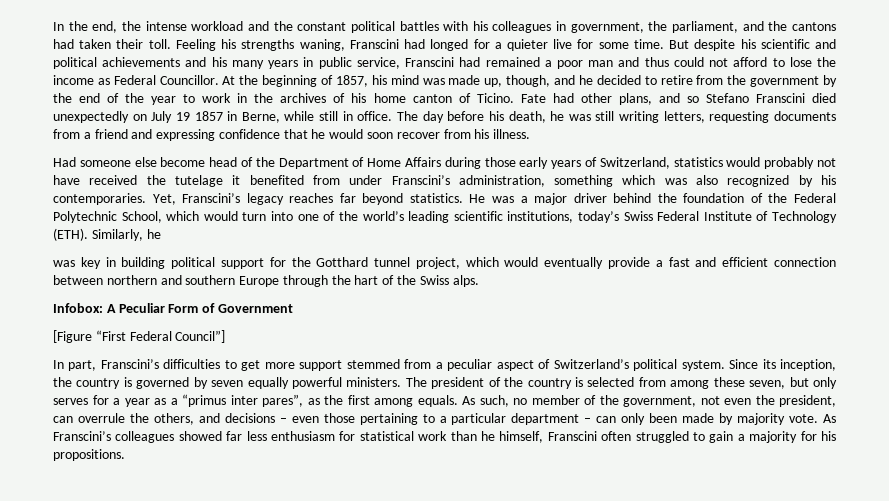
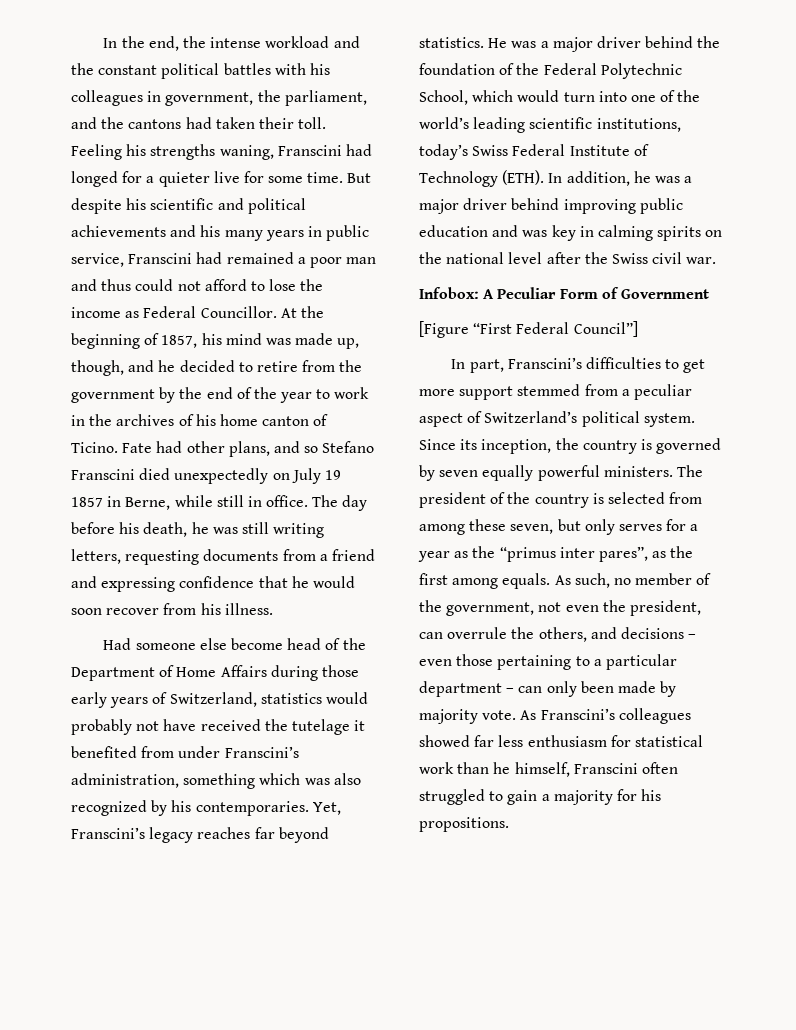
- Similarly, he
- was key in building political support for the Gotthard tunnel project, which would eventually provide a fast and efficient connection between northern and southern Europe through the hart of the Swiss alps.
+ In addition, he was a major driver behind improving public education and was key in calming spirits on the national level after the Swiss civil war.
- The president of the country is selected from among these seven, but only serves for a year as a “primus inter pares”, as the first among equals.
+ The president of the country is selected from among these seven, but only serves for a year as the “primus inter pares”, as the first among equals.

